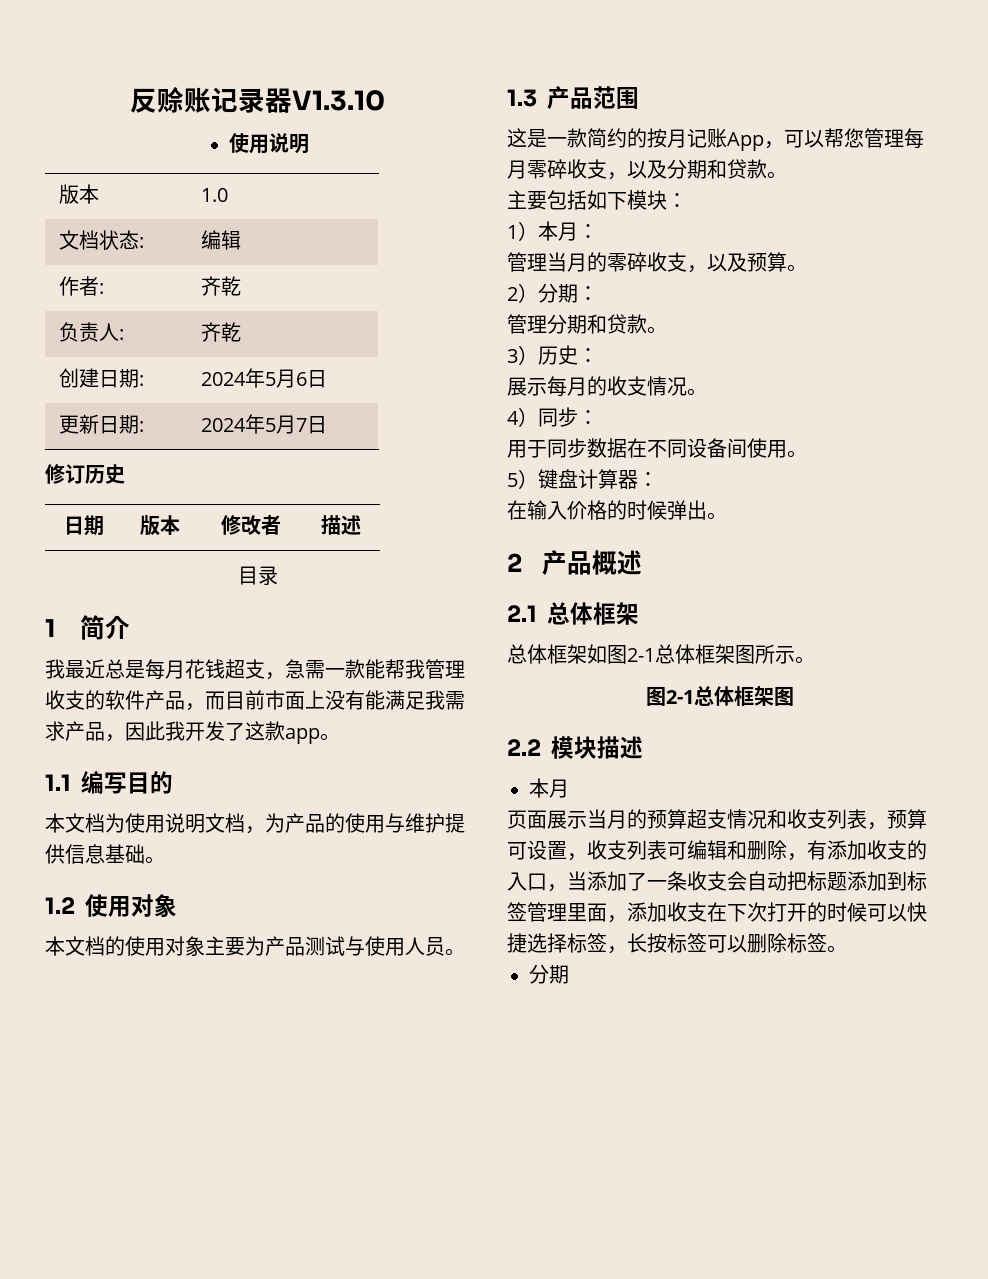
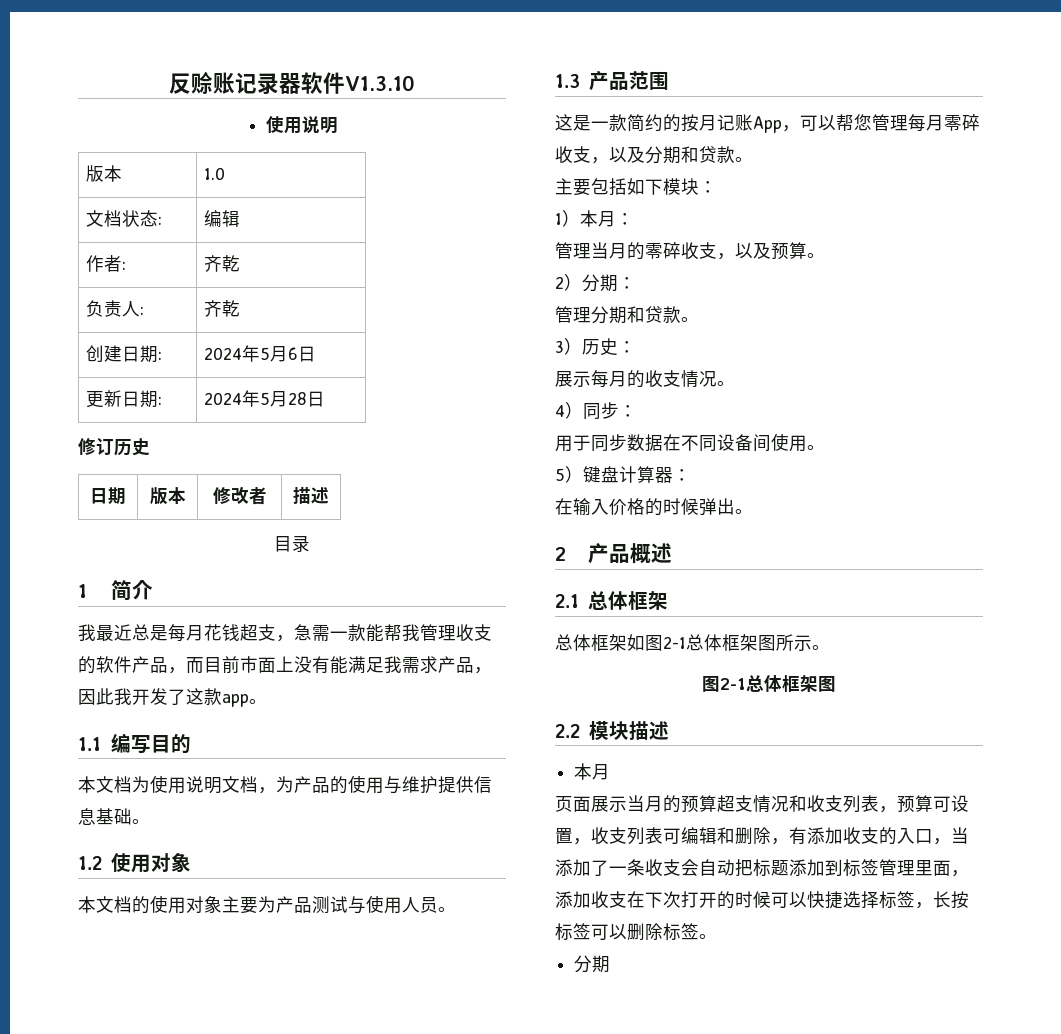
- 反赊账记录器V1.3.10
+ 反赊账记录器软件V1.3.10
- 更新日期: | 2024年5月7日
+ 更新日期: | 2024年5月28日

